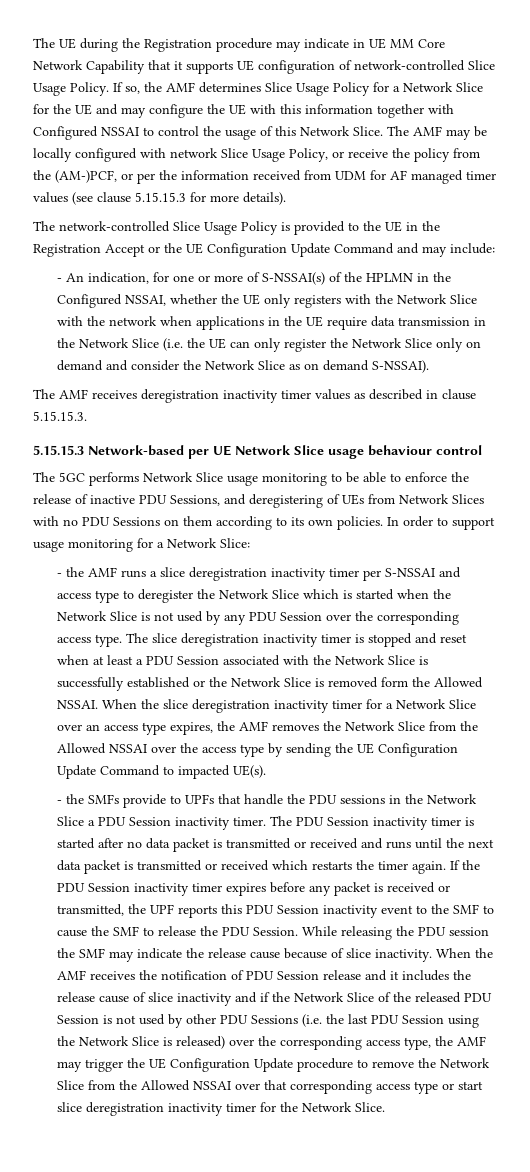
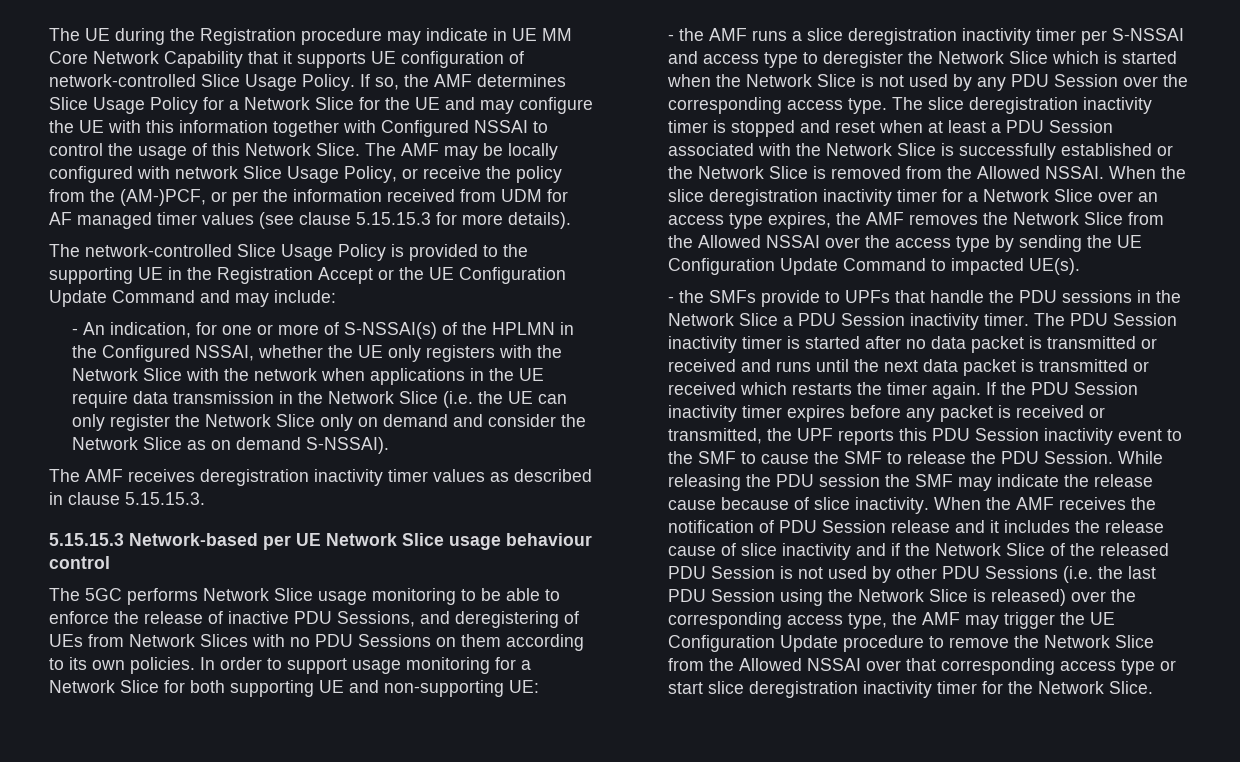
- The network-controlled Slice Usage Policy is provided to the UE in the Registration Accept or the UE Configuration Update Command and may include:
+ The network-controlled Slice Usage Policy is provided to the supporting UE in the Registration Accept or the UE Configuration Update Command and may include:
- In order to support usage monitoring for a Network Slice:
+ In order to support usage monitoring for a Network Slice for both supporting UE and non-supporting UE:
- The slice deregistration inactivity timer is stopped and reset when at least a PDU Session associated with the Network Slice is successfully established or the Network Slice is removed form the Allowed NSSAI.
+ The slice deregistration inactivity timer is stopped and reset when at least a PDU Session associated with the Network Slice is successfully established or the Network Slice is removed from the Allowed NSSAI.

